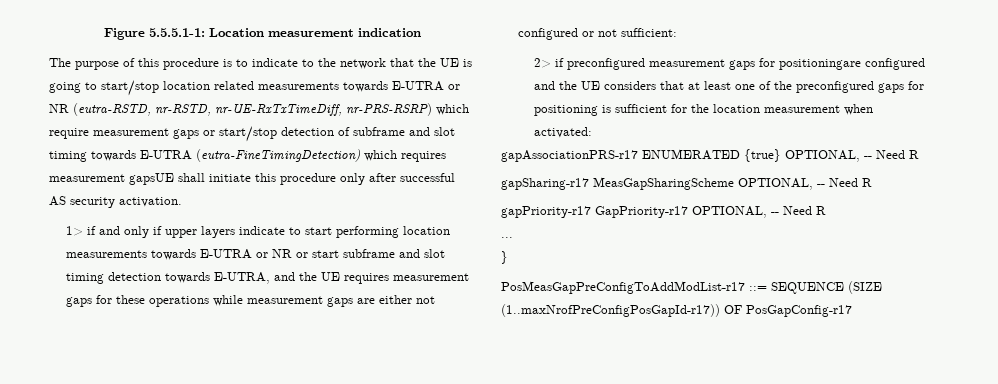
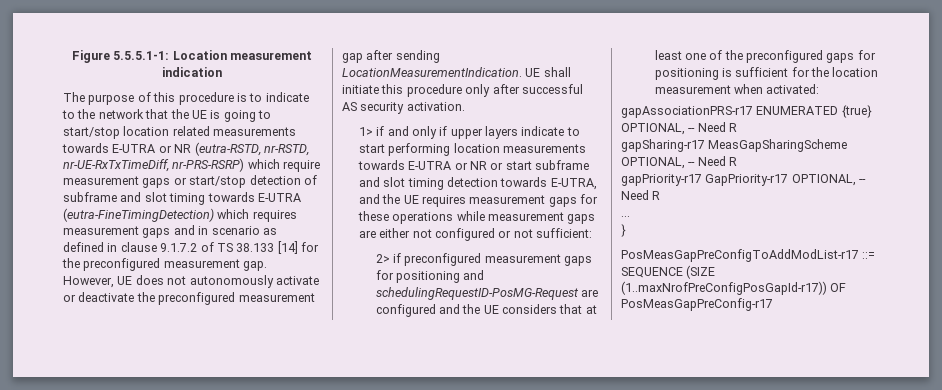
- The purpose of this procedure is to indicate to the network that the UE is going to start/stop location related measurements towards E-UTRA or NR (eutra-RSTD, nr-RSTD, nr-UE-RxTxTimeDiff, nr-PRS-RSRP) which require measurement gaps or start/stop detection of subframe and slot timing towards E-UTRA (eutra-FineTimingDetection) which requires measurement gapsUE shall initiate this procedure only after successful AS security activation.
+ The purpose of this procedure is to indicate to the network that the UE is going to start/stop location related measurements towards E-UTRA or NR (eutra-RSTD, nr-RSTD, nr-UE-RxTxTimeDiff, nr-PRS-RSRP) which require measurement gaps or start/stop detection of subframe and slot timing towards E-UTRA (eutra-FineTimingDetection) which requires measurement gaps and in scenario as defined in clause 9.1.7.2 of TS 38.133 [14] for the preconfigured measurement gap. However, UE does not autonomously activate or deactivate the preconfigured measurement gap after sending LocationMeasurementIndication. UE shall initiate this procedure only after successful AS security activation.
- 2> if preconfigured measurement gaps for positioningare configured and the UE considers that at least one of the preconfigured gaps for positioning is sufficient for the location measurement when activated:
+ 2> if preconfigured measurement gaps for positioning and schedulingRequestID-PosMG-Request are configured and the UE considers that at least one of the preconfigured gaps for positioning is sufficient for the location measurement when activated:
- PosMeasGapPreConfigToAddModList-r17 ::= SEQUENCE (SIZE (1..maxNrofPreConfigPosGapId-r17)) OF PosGapConfig-r17
+ PosMeasGapPreConfigToAddModList-r17 ::= SEQUENCE (SIZE (1..maxNrofPreConfigPosGapId-r17)) OF PosMeasGapPreConfig-r17

